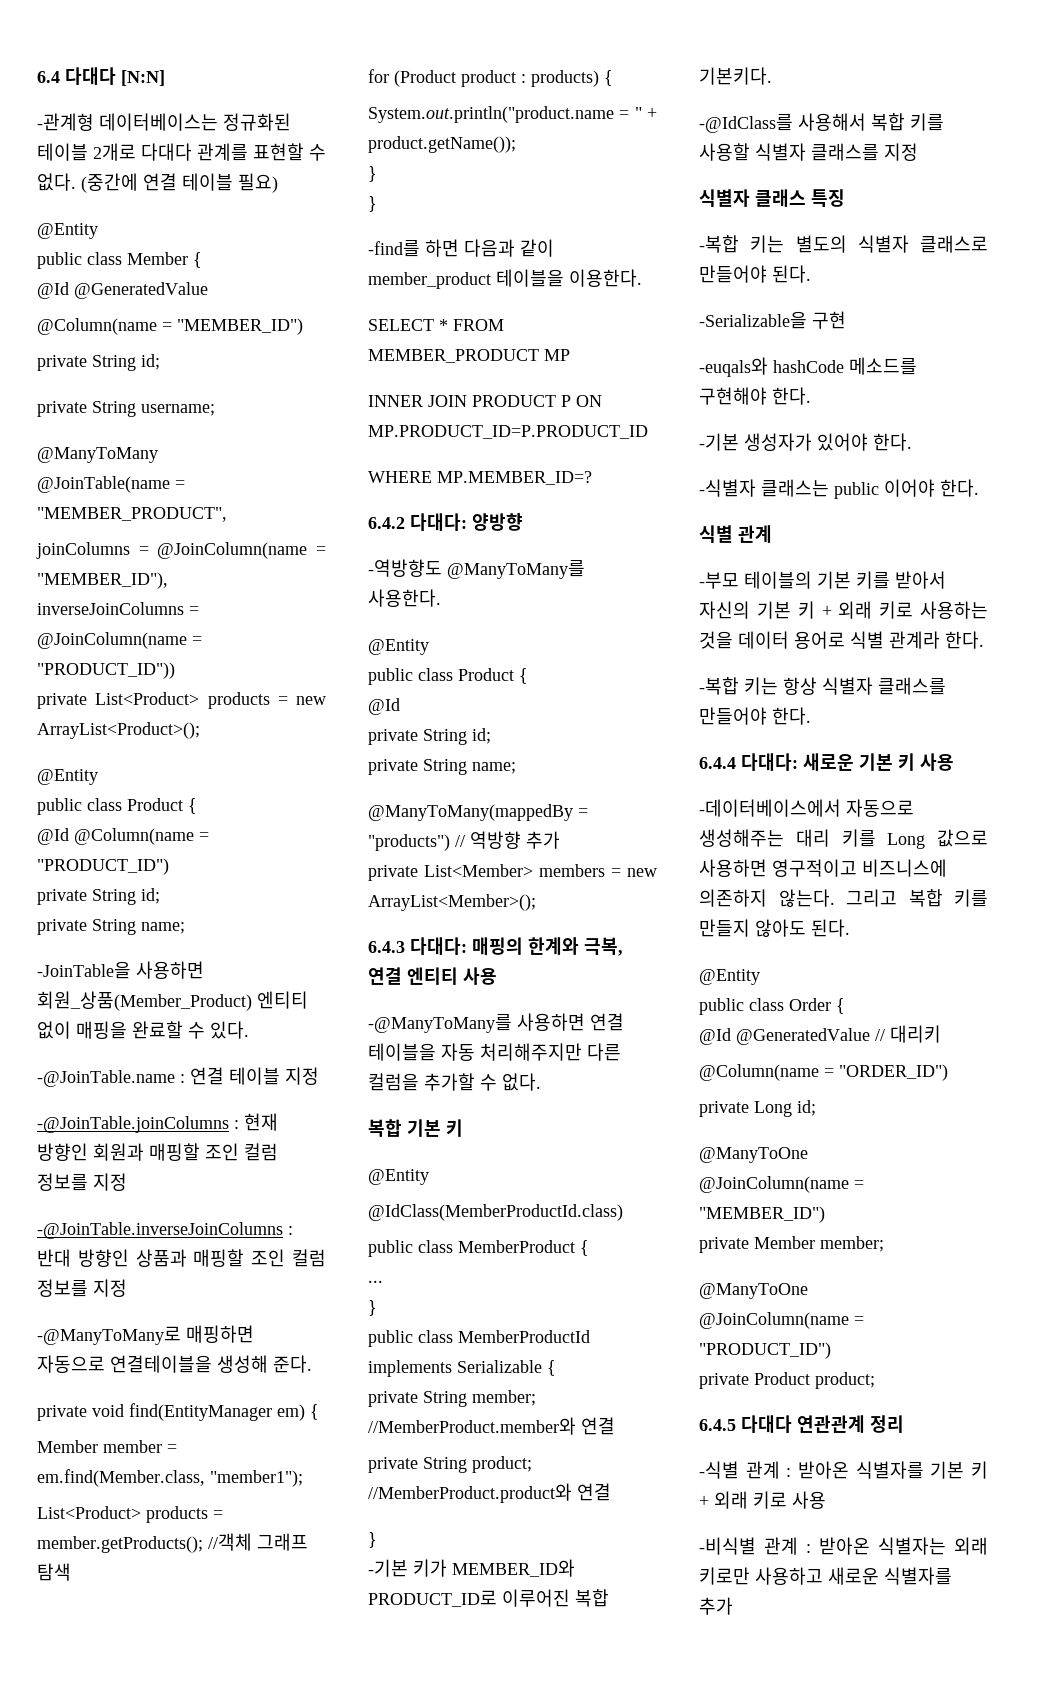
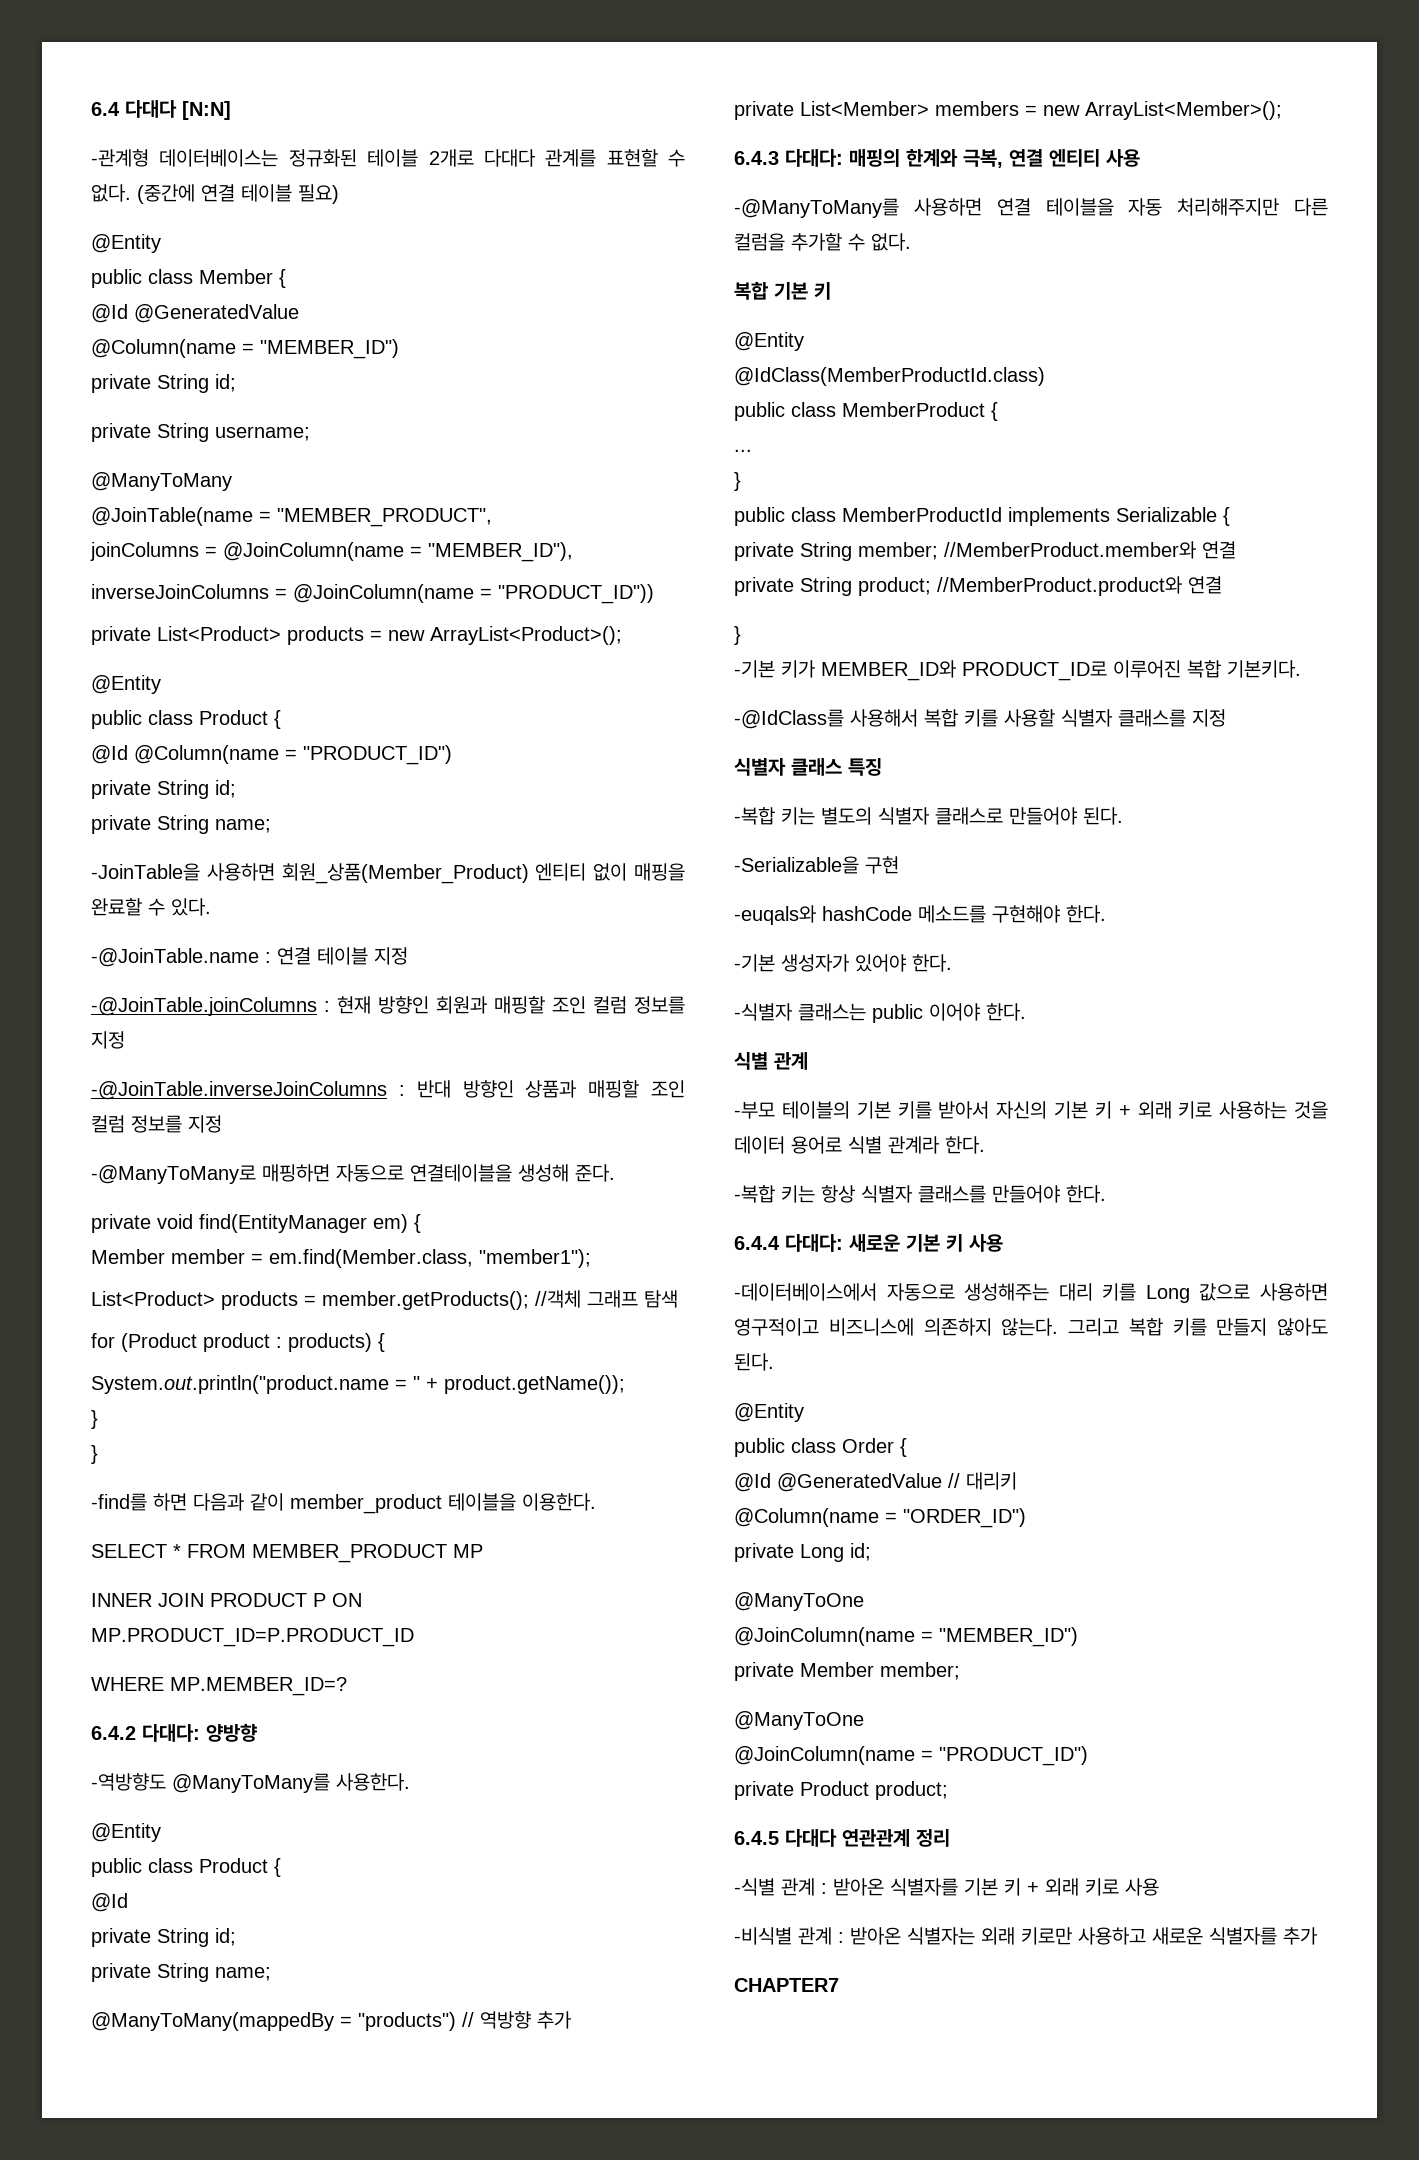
+ CHAPTER7

